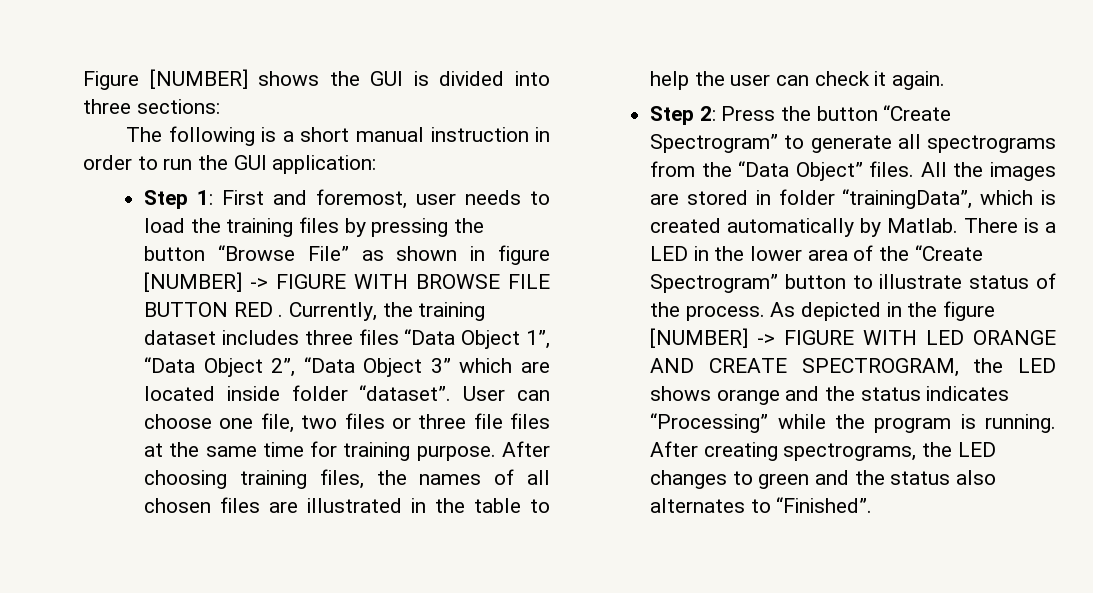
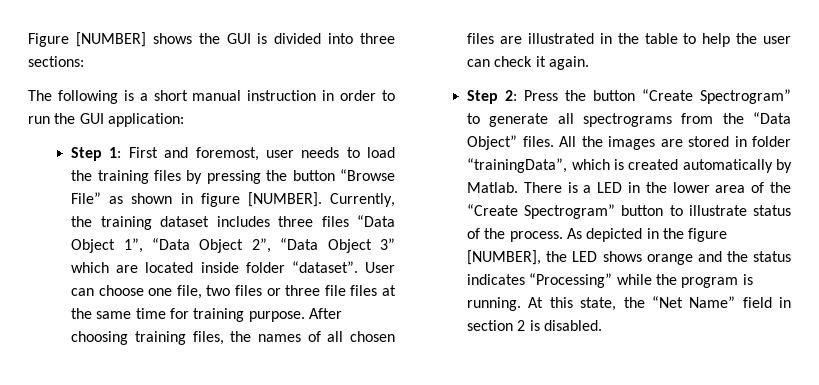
- Step 1: First and foremost, user needs to load the training files by pressing the button “Browse File” as shown in figure [NUMBER] -> FIGURE WITH BROWSE FILE BUTTON RED .
+ Step 1: First and foremost, user needs to load the training files by pressing the button “Browse File” as shown in figure [NUMBER].
- As depicted in the figure [NUMBER] -> FIGURE WITH LED ORANGE AND CREATE SPECTROGRAM, the LED shows orange and the status indicates “Processing” while the program is running.
+ As depicted in the figure [NUMBER], the LED shows orange and the status indicates “Processing” while the program is running.
- After creating spectrograms, the LED changes to green and the status also alternates to “Finished”.
+ At this state, the “Net Name” field in section 2 is disabled.

